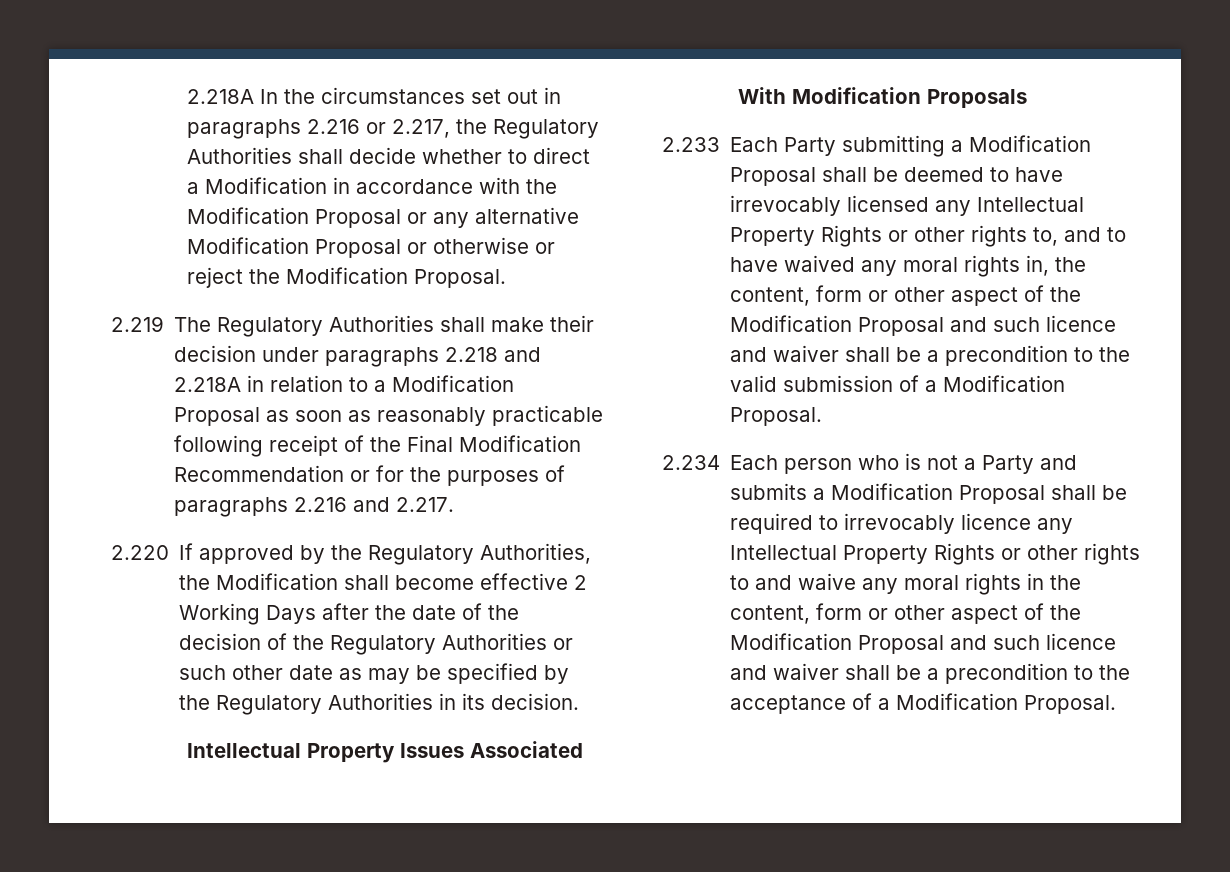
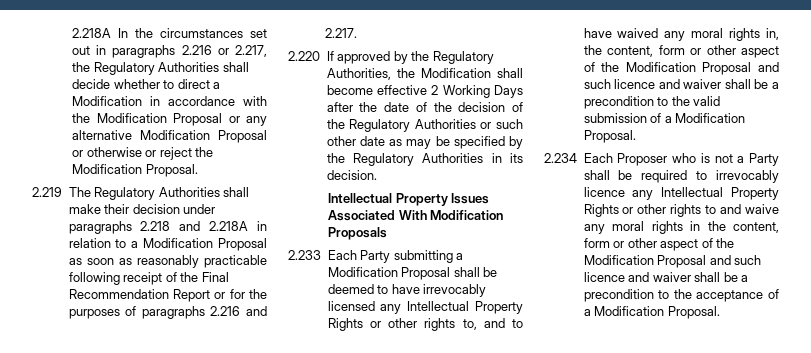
- 2.219 The Regulatory Authorities shall make their decision under paragraphs 2.218 and 2.218A in relation to a Modification Proposal as soon as reasonably practicable following receipt of the Final Modification Recommendation or for the purposes of paragraphs 2.216 and 2.217.
+ 2.219 The Regulatory Authorities shall make their decision under paragraphs 2.218 and 2.218A in relation to a Modification Proposal as soon as reasonably practicable following receipt of the Final Recommendation Report or for the purposes of paragraphs 2.216 and 2.217.
- 2.234 Each person who is not a Party and submits a Modification Proposal shall be required to irrevocably licence any Intellectual Property Rights or other rights to and waive any moral rights in the content, form or other aspect of the Modification Proposal and such licence and waiver shall be a precondition to the acceptance of a Modification Proposal.
+ 2.234 Each Proposer who is not a Party shall be required to irrevocably licence any Intellectual Property Rights or other rights to and waive any moral rights in the content, form or other aspect of the Modification Proposal and such licence and waiver shall be a precondition to the acceptance of a Modification Proposal.

